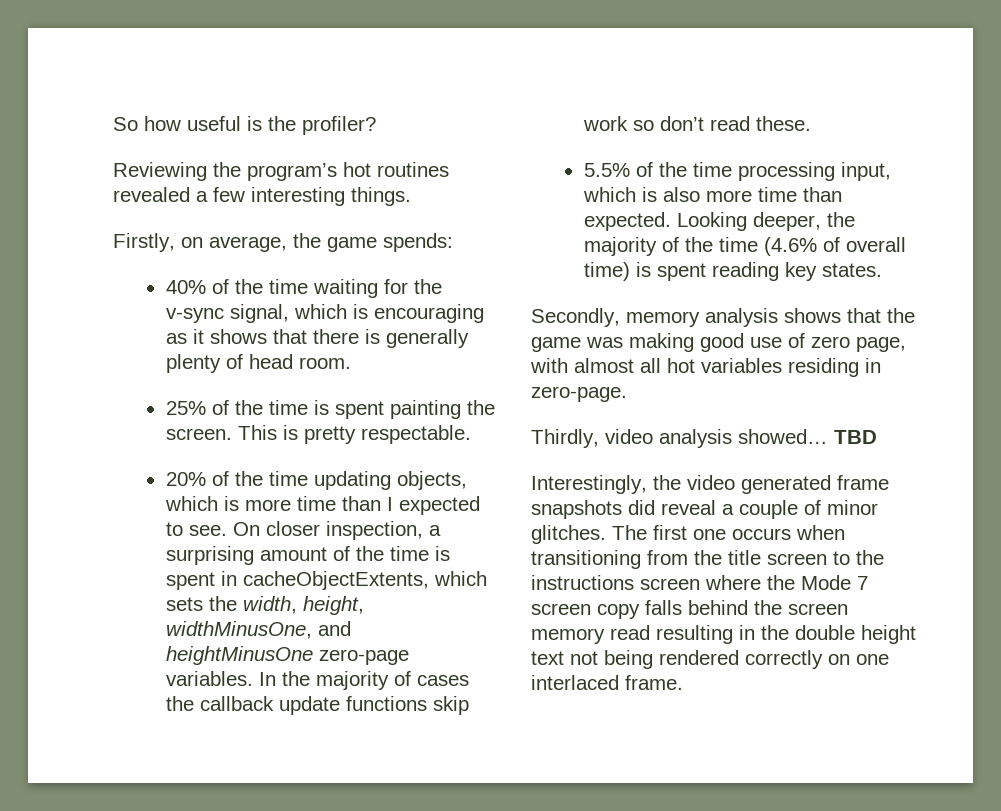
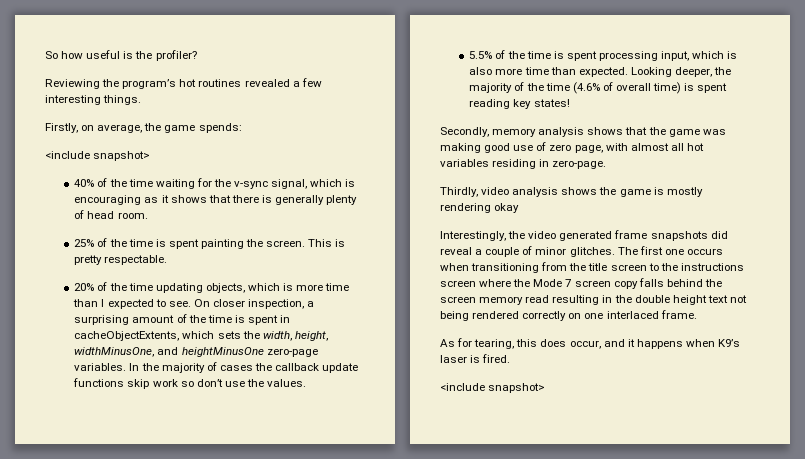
  Firstly, on average, the game spends:
+ <include snapshot>
- In the majority of cases the callback update functions skip work so don’t read these.
+ In the majority of cases the callback update functions skip work so don’t use the values.
- 5.5% of the time processing input, which is also more time than expected.
+ 5.5% of the time is spent processing input, which is also more time than expected.
- Looking deeper, the majority of the time (4.6% of overall time) is spent reading key states.
+ Looking deeper, the majority of the time (4.6% of overall time) is spent reading key states!
- Thirdly, video analysis showed… TBD
+ Thirdly, video analysis shows the game is mostly rendering okay
+ As for tearing, this does occur, and it happens when K9’s laser is fired.
+ <include snapshot>

